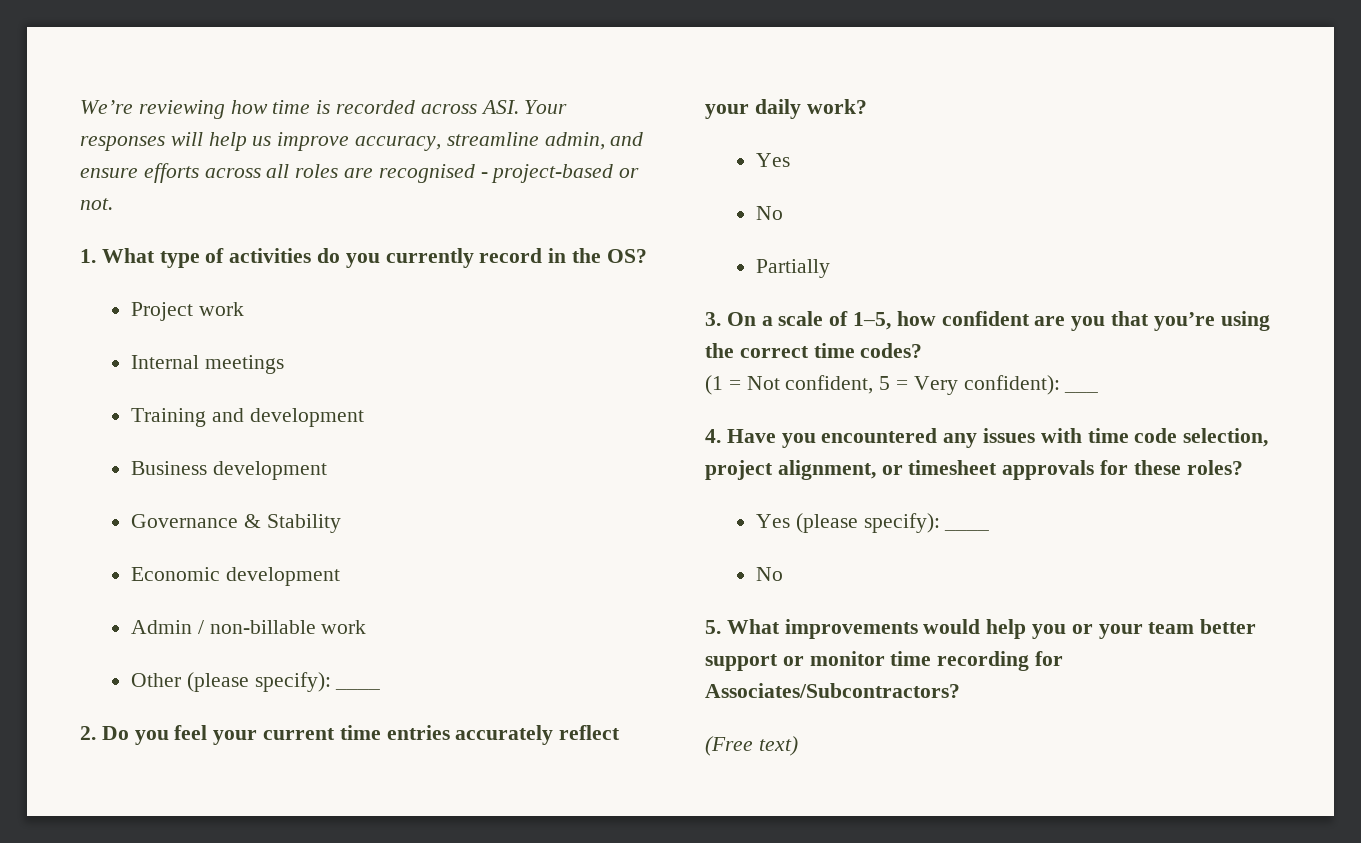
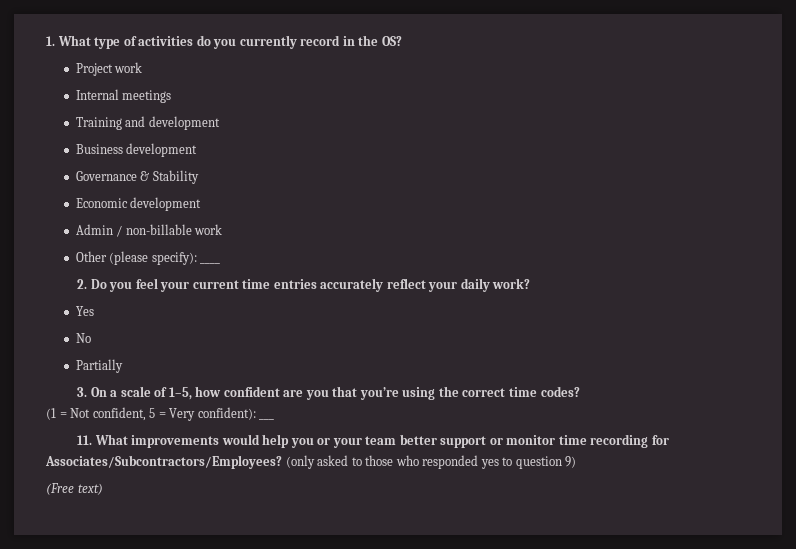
- We’re reviewing how time is recorded across ASI. Your responses will help us improve accuracy, streamline admin, and ensure efforts across all roles are recognised - project-based or not.
- 4. Have you encountered any issues with time code selection, project alignment, or timesheet approvals for these roles?
- Yes (please specify): ____
- No
- 5. What improvements would help you or your team better support or monitor time recording for Associates/Subcontractors?
+ 11. What improvements would help you or your team better support or monitor time recording for Associates/Subcontractors/Employees? (only asked to those who responded yes to question 9)

